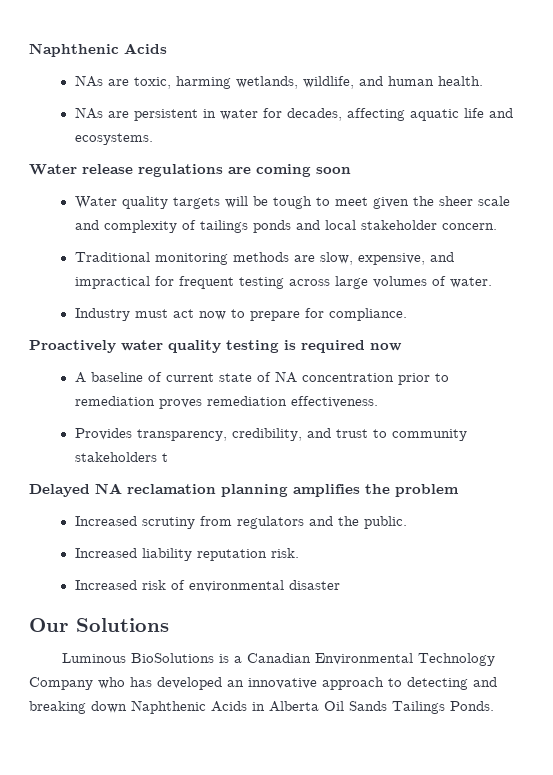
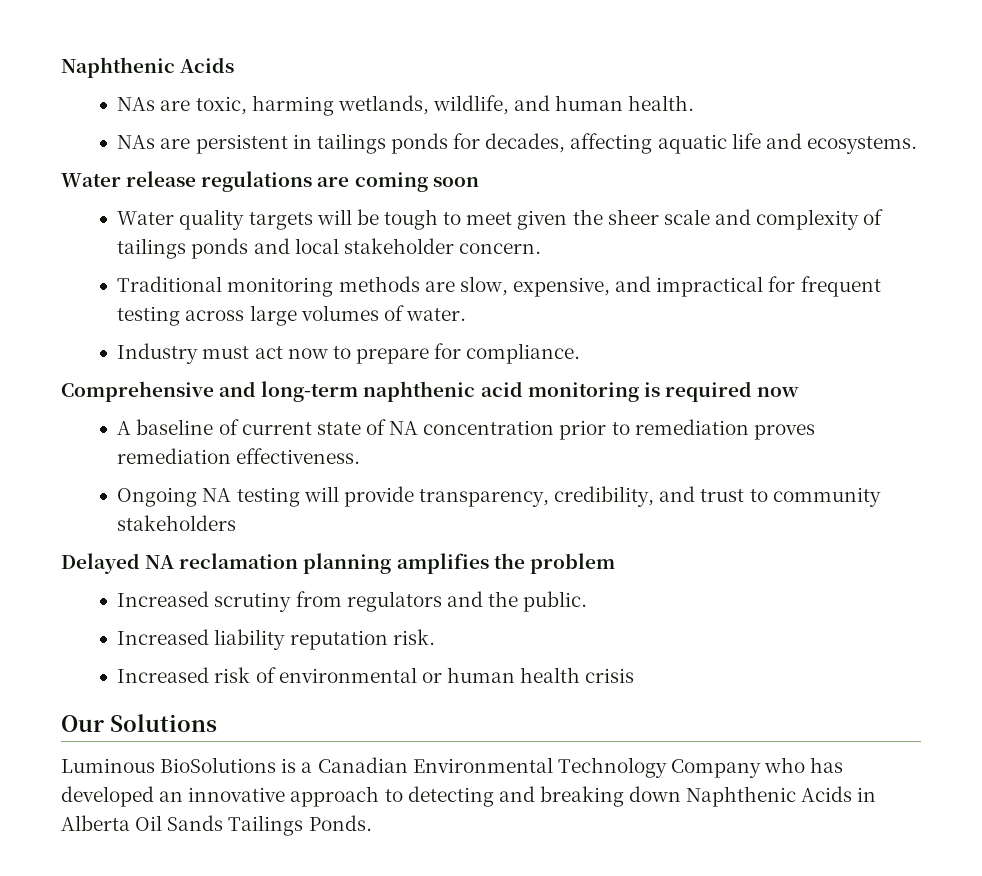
- NAs are persistent in water for decades, affecting aquatic life and ecosystems.
+ NAs are persistent in tailings ponds for decades, affecting aquatic life and ecosystems.
- Proactively water quality testing is required now
+ Comprehensive and long-term naphthenic acid monitoring is required now
- Provides transparency, credibility, and trust to community stakeholders t
+ Ongoing NA testing will provide transparency, credibility, and trust to community stakeholders
- Increased risk of environmental disaster
+ Increased risk of environmental or human health crisis

